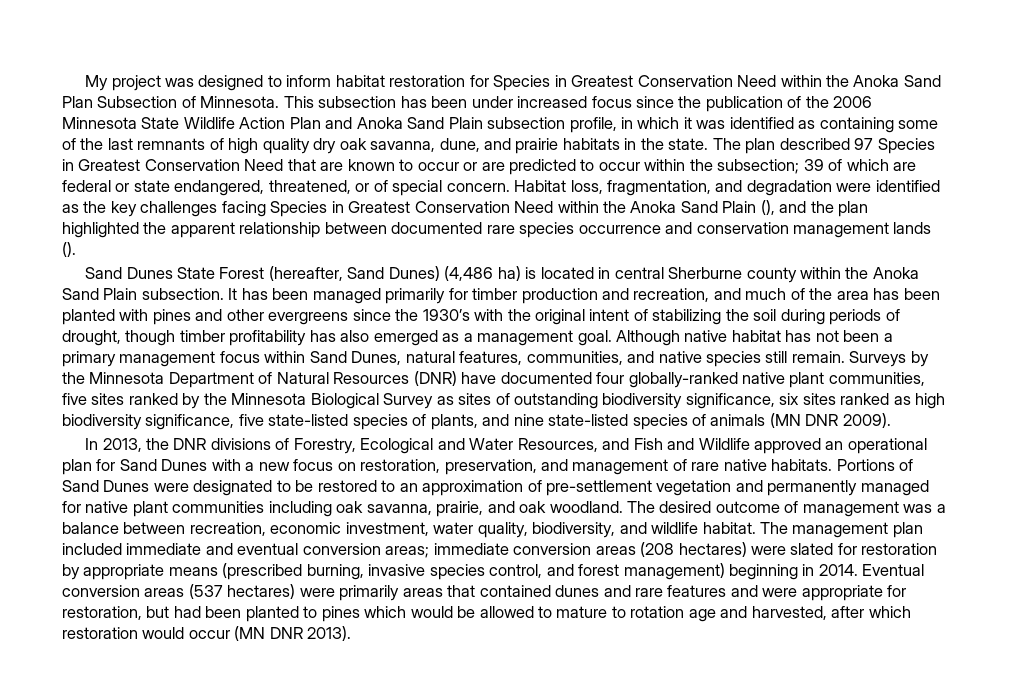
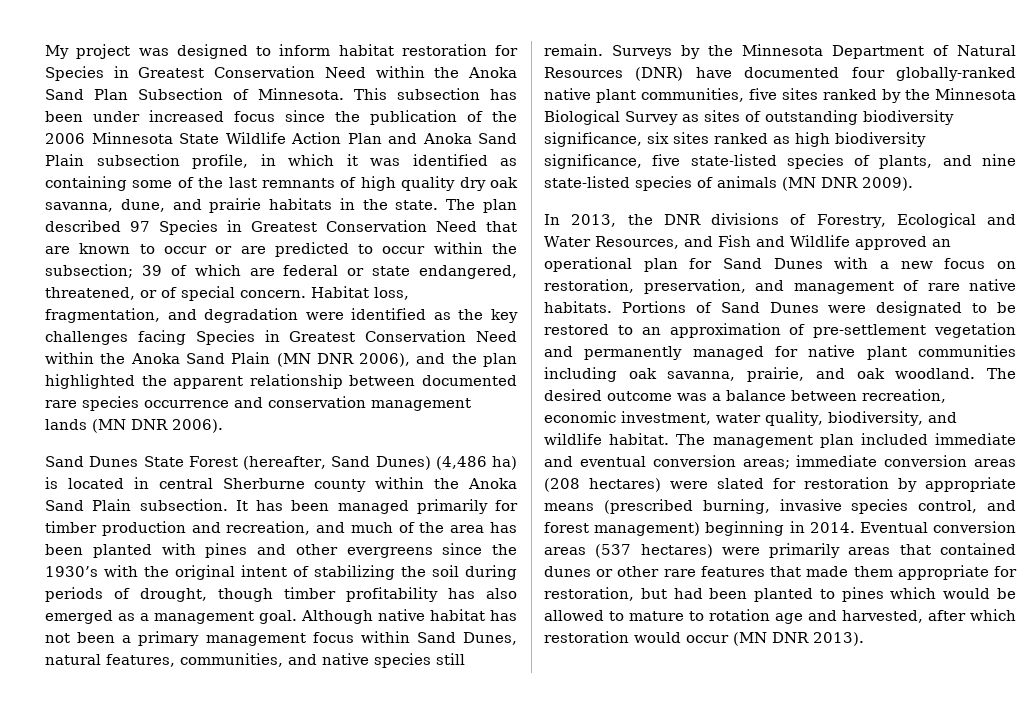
- Habitat loss, fragmentation, and degradation were identified as the key challenges facing Species in Greatest Conservation Need within the Anoka Sand Plain (), and the plan highlighted the apparent relationship between documented rare species occurrence and conservation management lands ().
+ Habitat loss, fragmentation, and degradation were identified as the key challenges facing Species in Greatest Conservation Need within the Anoka Sand Plain (MN DNR 2006), and the plan highlighted the apparent relationship between documented rare species occurrence and conservation management lands (MN DNR 2006).
- The desired outcome of management was a balance between recreation, economic investment, water quality, biodiversity, and wildlife habitat.
+ The desired outcome was a balance between recreation, economic investment, water quality, biodiversity, and wildlife habitat.
- Eventual conversion areas (537 hectares) were primarily areas that contained dunes and rare features and were appropriate for restoration, but had been planted to pines which would be allowed to mature to rotation age and harvested, after which restoration would occur (MN DNR 2013).
+ Eventual conversion areas (537 hectares) were primarily areas that contained dunes or other rare features that made them appropriate for restoration, but had been planted to pines which would be allowed to mature to rotation age and harvested, after which restoration would occur (MN DNR 2013).

